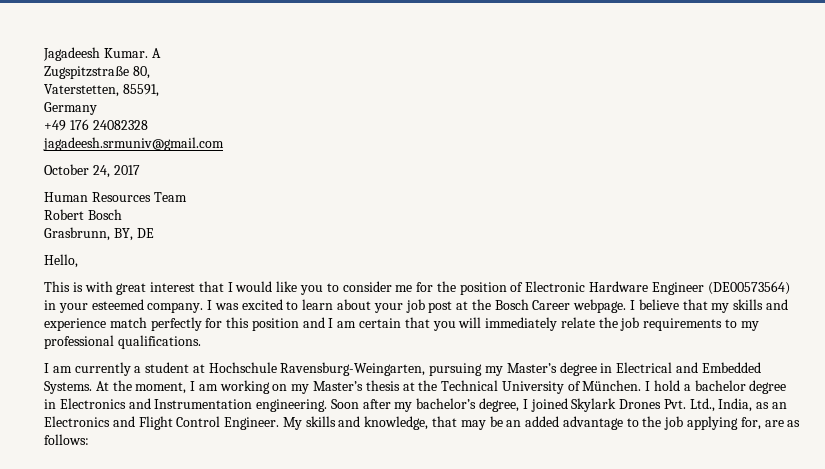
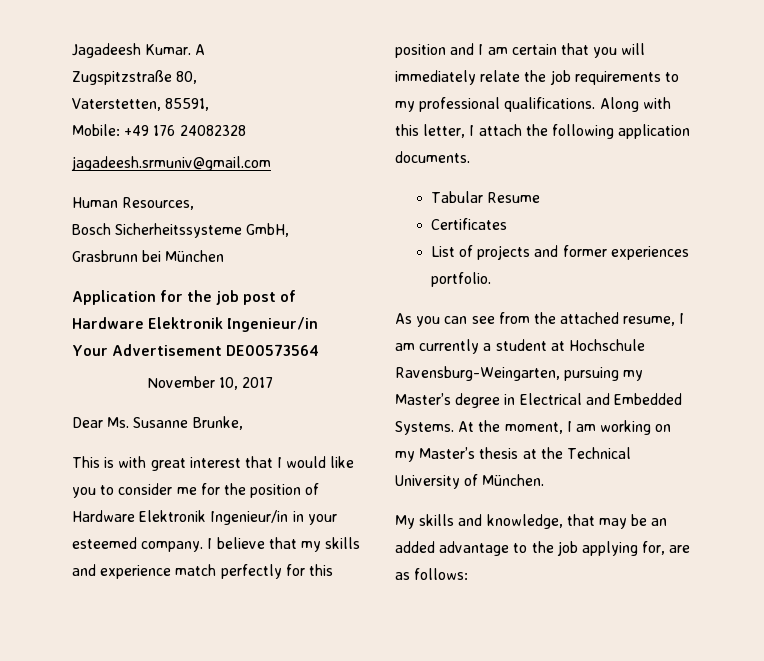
- Germany
- +49 176 24082328
+ Mobile: +49 176 24082328
- October 24, 2017
- Human Resources Team
- Robert Bosch
- Grasbrunn, BY, DE
- Hello,
+ Human Resources,
+ Bosch Sicherheitssysteme GmbH,
+ Grasbrunn bei München
+ Application for the job post of Hardware Elektronik Ingenieur/in
+ Your Advertisement DE00573564
+ November 10, 2017
+ Dear Ms. Susanne Brunke,
- This is with great interest that I would like you to consider me for the position of Electronic Hardware Engineer (DE00573564) in your esteemed company.
+ This is with great interest that I would like you to consider me for the position of Hardware Elektronik Ingenieur/in in your esteemed company.
- I was excited to learn about your job post at the Bosch Career webpage. I believe that my skills and experience match perfectly for this position and I am certain that you will immediately relate the job requirements to my professional qualifications.
- I am currently a student at Hochschule Ravensburg-Weingarten, pursuing my Master’s degree in Electrical and Embedded Systems.
+ I believe that my skills and experience match perfectly for this position and I am certain that you will immediately relate the job requirements to my professional qualifications. Along with this letter, I attach the following application documents.
+ Tabular Resume
+ Certificates
+ List of projects and former experiences portfolio.
+ As you can see from the attached resume, I am currently a student at Hochschule Ravensburg-Weingarten, pursuing my Master’s degree in Electrical and Embedded Systems.
- At the moment, I am working on my Master’s thesis at the Technical University of München. I hold a bachelor degree in Electronics and Instrumentation engineering. Soon after my bachelor’s degree, I joined Skylark Drones Pvt. Ltd., India, as an Electronics and Flight Control Engineer. My skills and knowledge, that may be an added advantage to the job applying for, are as follows:
+ At the moment, I am working on my Master’s thesis at the Technical University of München.
+ My skills and knowledge, that may be an added advantage to the job applying for, are as follows:

